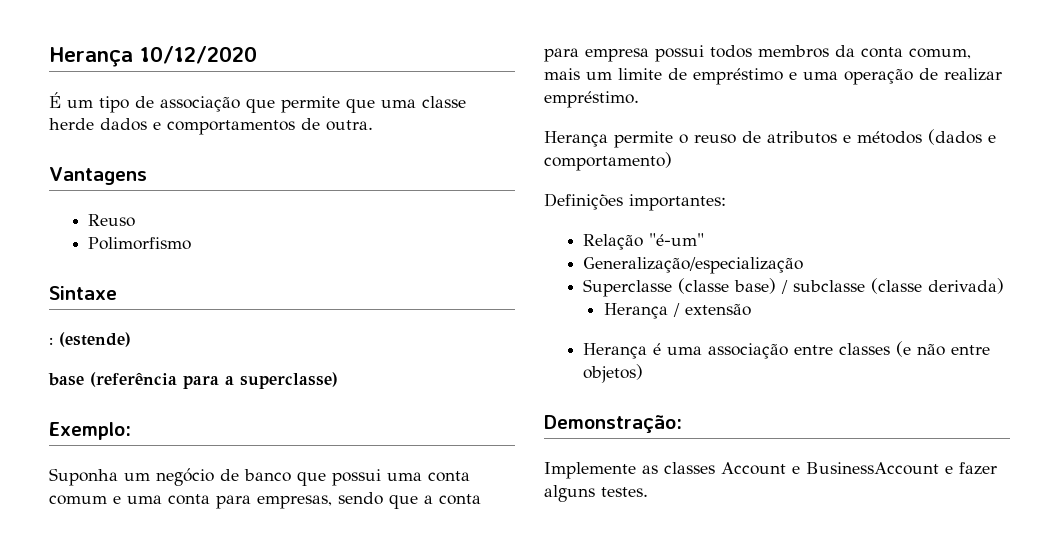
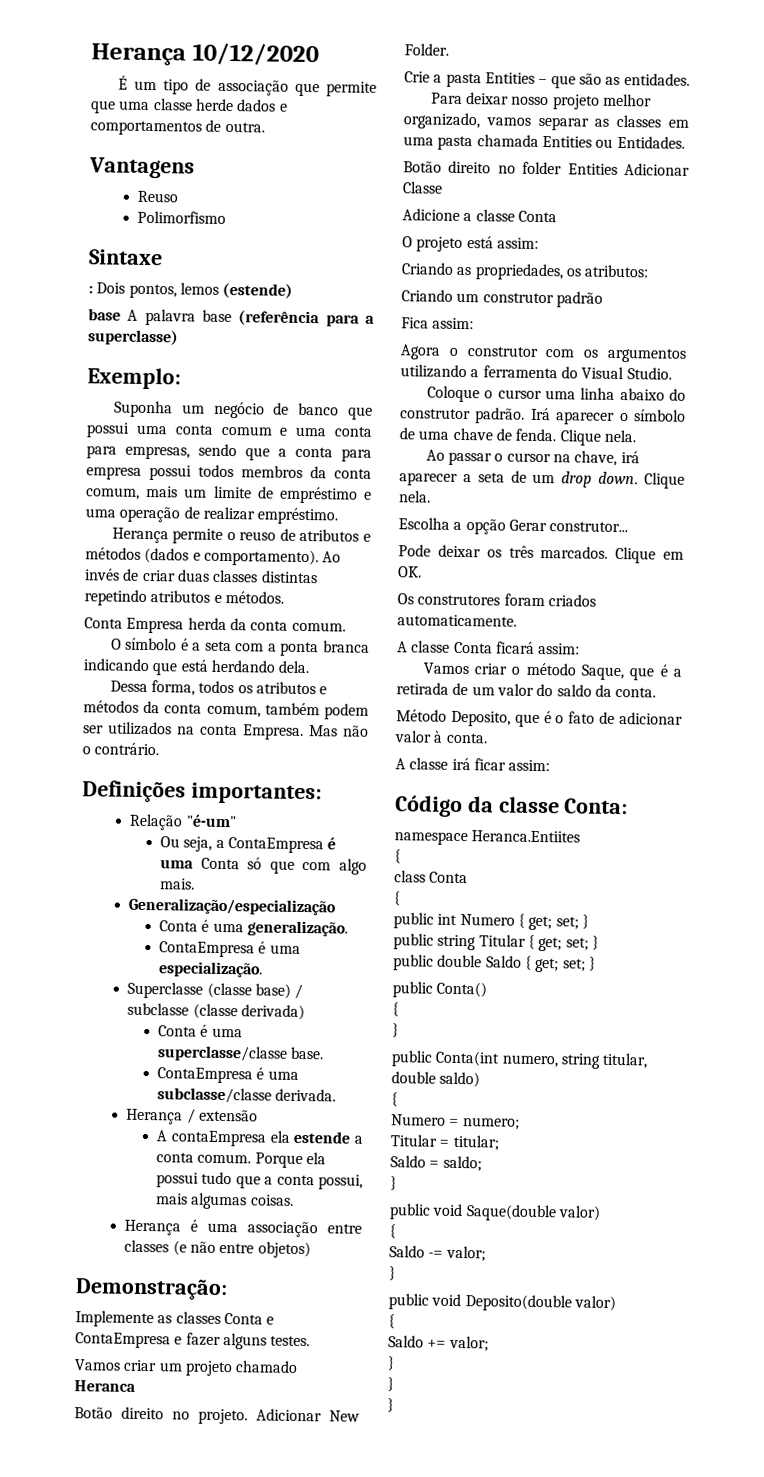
- : (estende)
+ : Dois pontos, lemos (estende)
- base (referência para a superclasse)
+ base A palavra base (referência para a superclasse)
- Herança permite o reuso de atributos e métodos (dados e comportamento)
+ Herança permite o reuso de atributos e métodos (dados e comportamento). Ao invés de criar duas classes distintas repetindo atributos e métodos.
+ Conta Empresa herda da conta comum.
+ O símbolo é a seta com a ponta branca indicando que está herdando dela.
+ Dessa forma, todos os atributos e métodos da conta comum, também podem ser utilizados na conta Empresa. Mas não o contrário.
  Definições importantes:
  Relação "é-um"
+ Ou seja, a ContaEmpresa é uma Conta só que com algo mais.
  Generalização/especialização
+ Conta é uma generalização.
+ ContaEmpresa é uma especialização.
+ Conta é uma superclasse/classe base.
+ ContaEmpresa é uma subclasse/classe derivada.
  Herança / extensão
+ A contaEmpresa ela estende a conta comum. Porque ela possui tudo que a conta possui, mais algumas coisas.
- Implemente as classes Account e BusinessAccount e fazer alguns testes.
+ Implemente as classes Conta e ContaEmpresa e fazer alguns testes.
+ Vamos criar um projeto chamado Heranca
+ Botão direito no projeto. Adicionar New Folder.
+ Crie a pasta Entities – que são as entidades.
+ Para deixar nosso projeto melhor organizado, vamos separar as classes em uma pasta chamada Entities ou Entidades.
+ Botão direito no folder Entities Adicionar Classe
+ Adicione a classe Conta
+ O projeto está assim:
+ Criando as propriedades, os atributos:
+ Criando um construtor padrão
+ Fica assim:
+ Agora o construtor com os argumentos utilizando a ferramenta do Visual Studio.
+ Coloque o cursor uma linha abaixo do construtor padrão. Irá aparecer o símbolo de uma chave de fenda. Clique nela.
+ Ao passar o cursor na chave, irá aparecer a seta de um drop down. Clique nela.
+ Escolha a opção Gerar construtor...
+ Pode deixar os três marcados. Clique em OK.
+ Os construtores foram criados automaticamente.
+ A classe Conta ficará assim:
+ Vamos criar o método Saque, que é a retirada de um valor do saldo da conta.
+ Método Deposito, que é o fato de adicionar valor à conta.
+ A classe irá ficar assim:
+ Código da classe Conta:
+ namespace Heranca.Entiites
+ {
+ class Conta
+ {
+ public int Numero { get; set; }
+ public string Titular { get; set; }
+ public double Saldo { get; set; }
+ public Conta()
+ {
+ }
+ public Conta(int numero, string titular, double saldo)
+ {
+ Numero = numero;
+ Titular = titular;
+ Saldo = saldo;
+ }
+ public void Saque(double valor)
+ {
+ Saldo -= valor;
+ }
+ public void Deposito(double valor)
+ {
+ Saldo += valor;
+ }
+ }
+ }

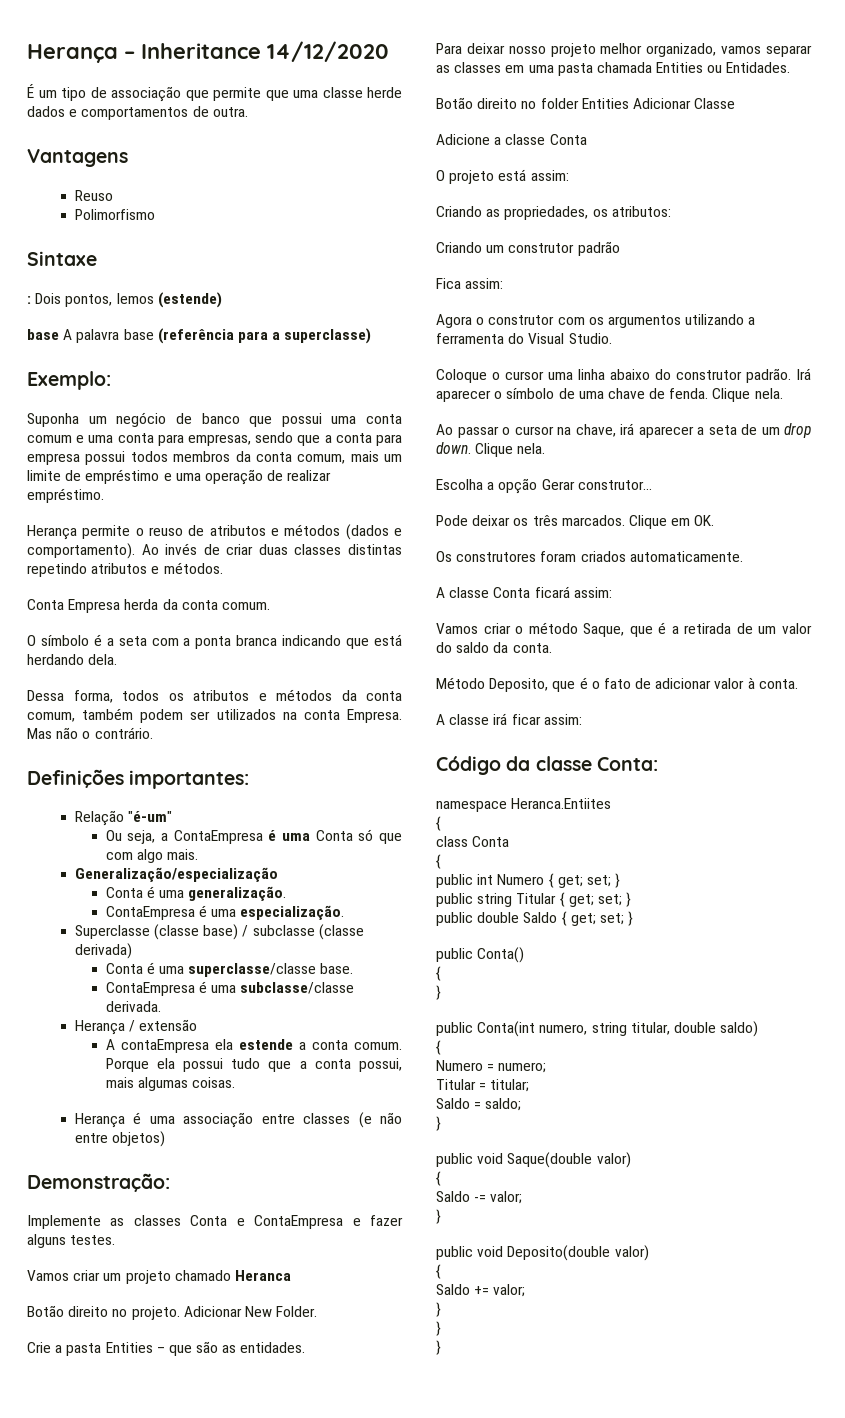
- Herança 10/12/2020
+ Herança – Inheritance 14/12/2020

